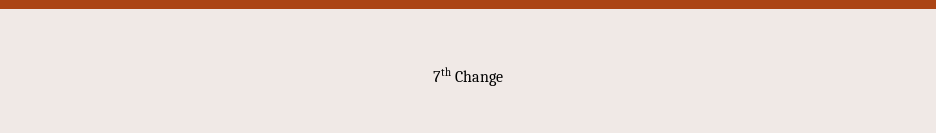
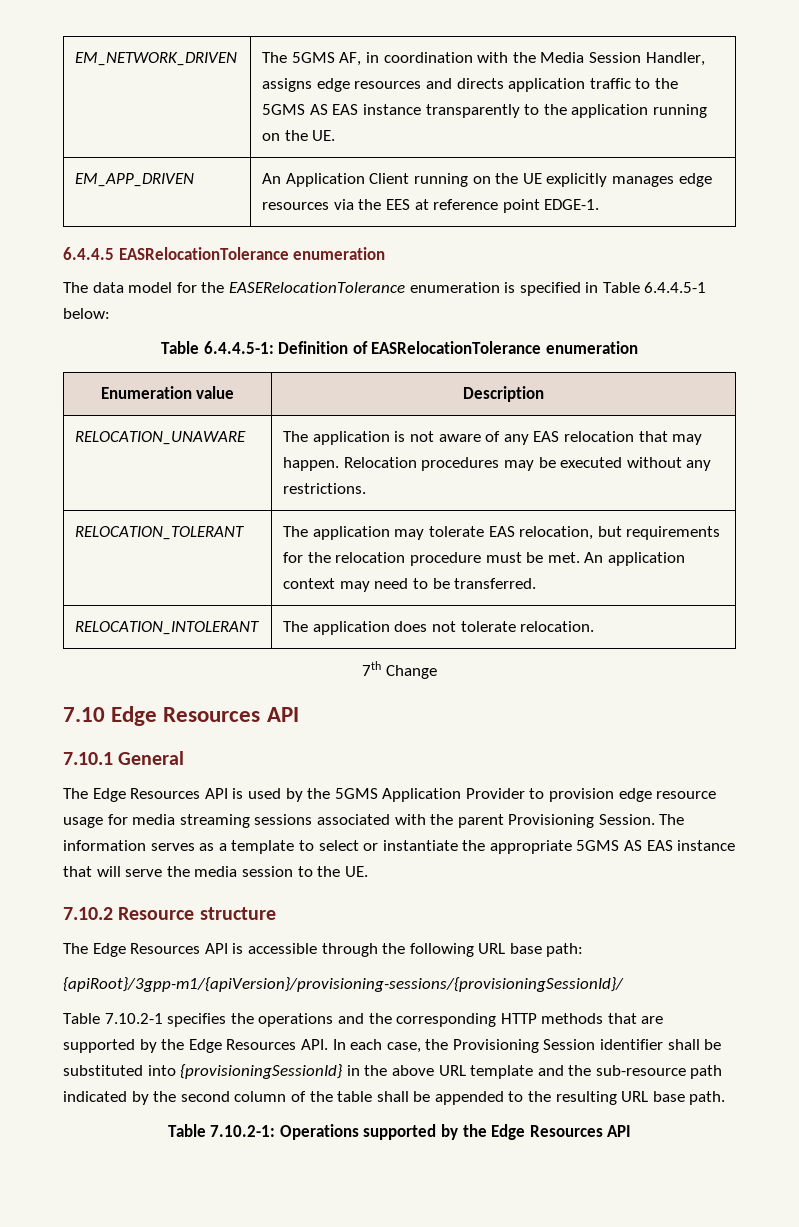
+ EM_NETWORK_DRIVEN | The 5GMS AF, in coordination with the Media Session Handler, assigns edge resources and directs application traffic to the 5GMS AS EAS instance transparently to the application running on the UE.
+ EM_APP_DRIVEN | An Application Client running on the UE explicitly manages edge resources via the EES at reference point EDGE-1.
+ 6.4.4.5 EASRelocationTolerance enumeration
+ The data model for the EASERelocationTolerance enumeration is specified in Table 6.4.4.5-1 below:
+ Table 6.4.4.5-1: Definition of EASRelocationTolerance enumeration
+ Enumeration value | Description
+ RELOCATION_UNAWARE | The application is not aware of any EAS relocation that may happen. Relocation procedures may be executed without any restrictions.
+ RELOCATION_TOLERANT | The application may tolerate EAS relocation, but requirements for the relocation procedure must be met. An application context may need to be transferred.
+ RELOCATION_INTOLERANT | The application does not tolerate relocation.
  7th Change
+ 7.10 Edge Resources API
+ 7.10.1 General
+ The Edge Resources API is used by the 5GMS Application Provider to provision edge resource usage for media streaming sessions associated with the parent Provisioning Session. The information serves as a template to select or instantiate the appropriate 5GMS AS EAS instance that will serve the media session to the UE.
+ 7.10.2 Resource structure
+ The Edge Resources API is accessible through the following URL base path:
+ {apiRoot}/3gpp-m1/{apiVersion}/provisioning-sessions/{provisioningSessionId}/
+ Table 7.10.2-1 specifies the operations and the corresponding HTTP methods that are supported by the Edge Resources API. In each case, the Provisioning Session identifier shall be substituted into {provisioningSessionId} in the above URL template and the sub-resource path indicated by the second column of the table shall be appended to the resulting URL base path.
+ Table 7.10.2-1: Operations supported by the Edge Resources API

